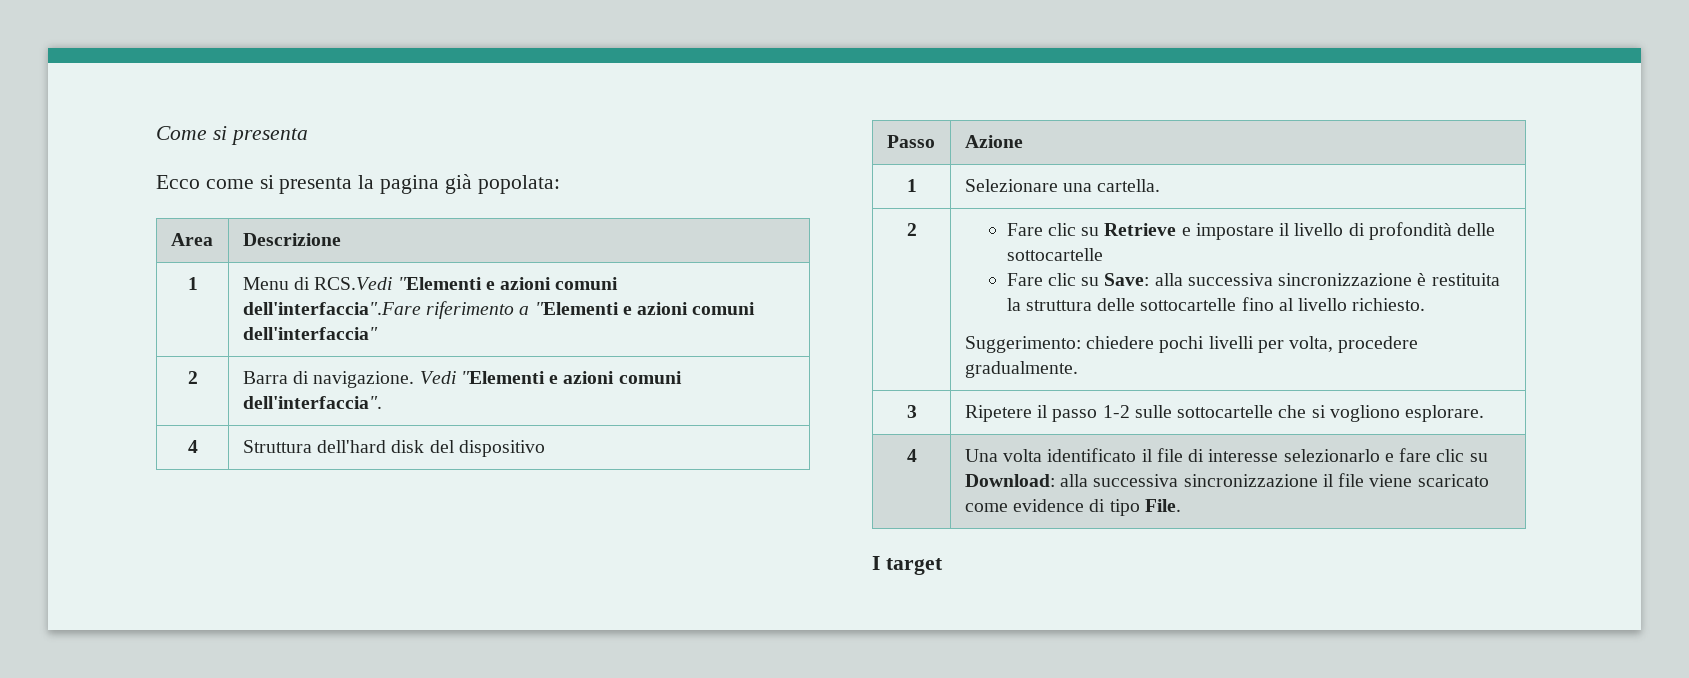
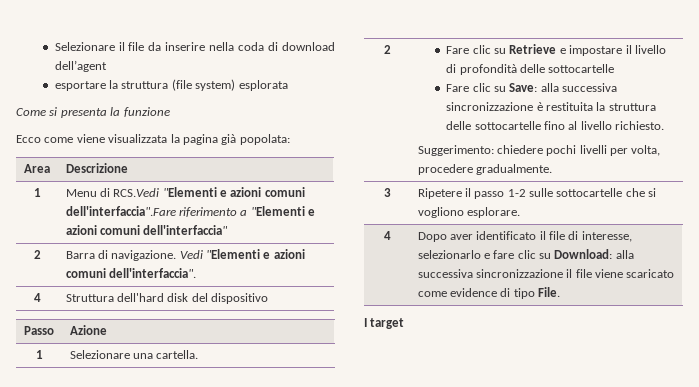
+ Selezionare il file da inserire nella coda di download dell’agent
+ esportare la struttura (file system) esplorata
- Come si presenta
+ Come si presenta la funzione
- Ecco come si presenta la pagina già popolata:
+ Ecco come viene visualizzata la pagina già popolata:
- 4 | Una volta identificato il file di interesse selezionarlo e fare clic su Download: alla successiva sincronizzazione il file viene scaricato come evidence di tipo File.
+ 4 | Dopo aver identificato il file di interesse, selezionarlo e fare clic su Download: alla successiva sincronizzazione il file viene scaricato come evidence di tipo File.

